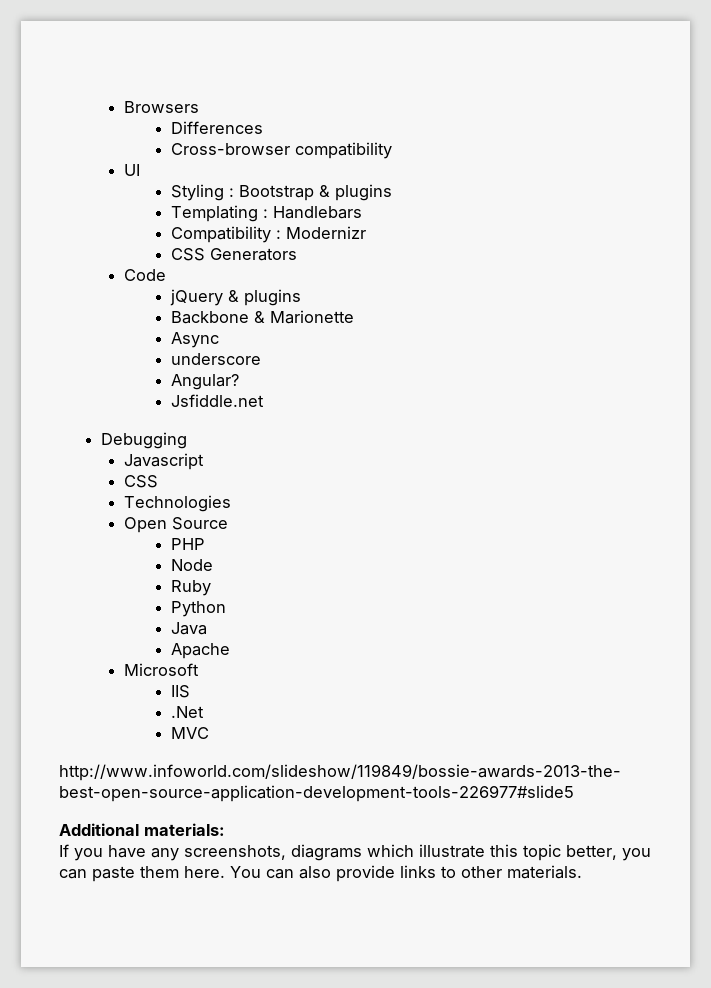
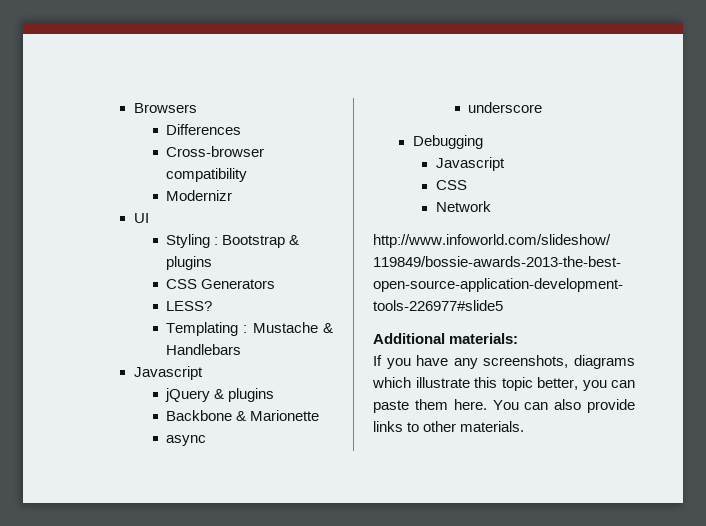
+ Modernizr
- Templating : Handlebars
- Compatibility : Modernizr
  CSS Generators
- Code
+ LESS?
+ Templating : Mustache & Handlebars
+ Javascript
- Async
+ async
- Angular?
- Jsfiddle.net
- Technologies
- Open Source
- PHP
- Node
- Ruby
- Python
- Java
- Apache
- Microsoft
- IIS
- .Net
- MVC
+ Network

